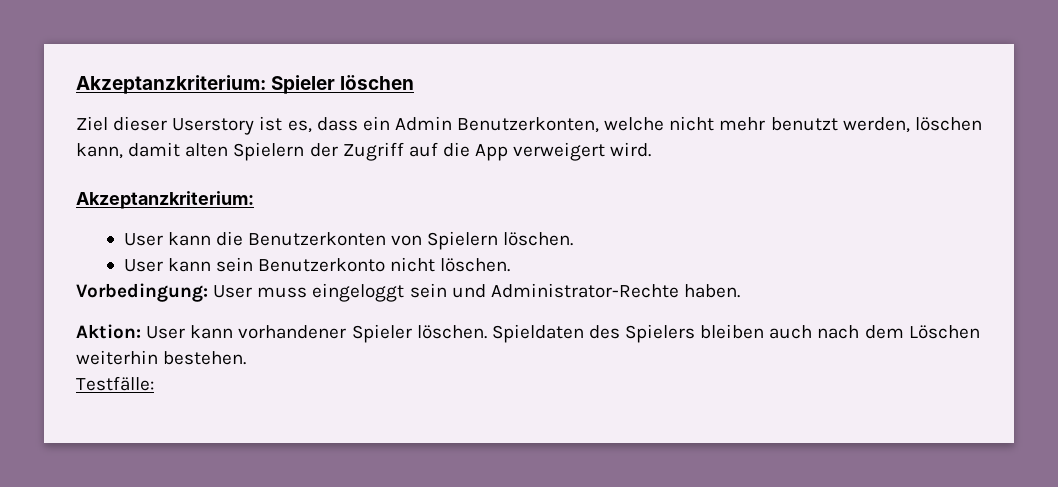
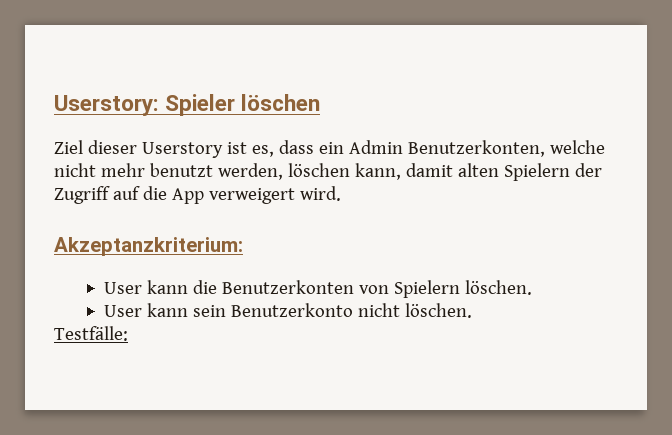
- Akzeptanzkriterium: Spieler löschen
+ Userstory: Spieler löschen
- Vorbedingung: User muss eingeloggt sein und Administrator-Rechte haben.
- Aktion: User kann vorhandener Spieler löschen. Spieldaten des Spielers bleiben auch nach dem Löschen weiterhin bestehen.

